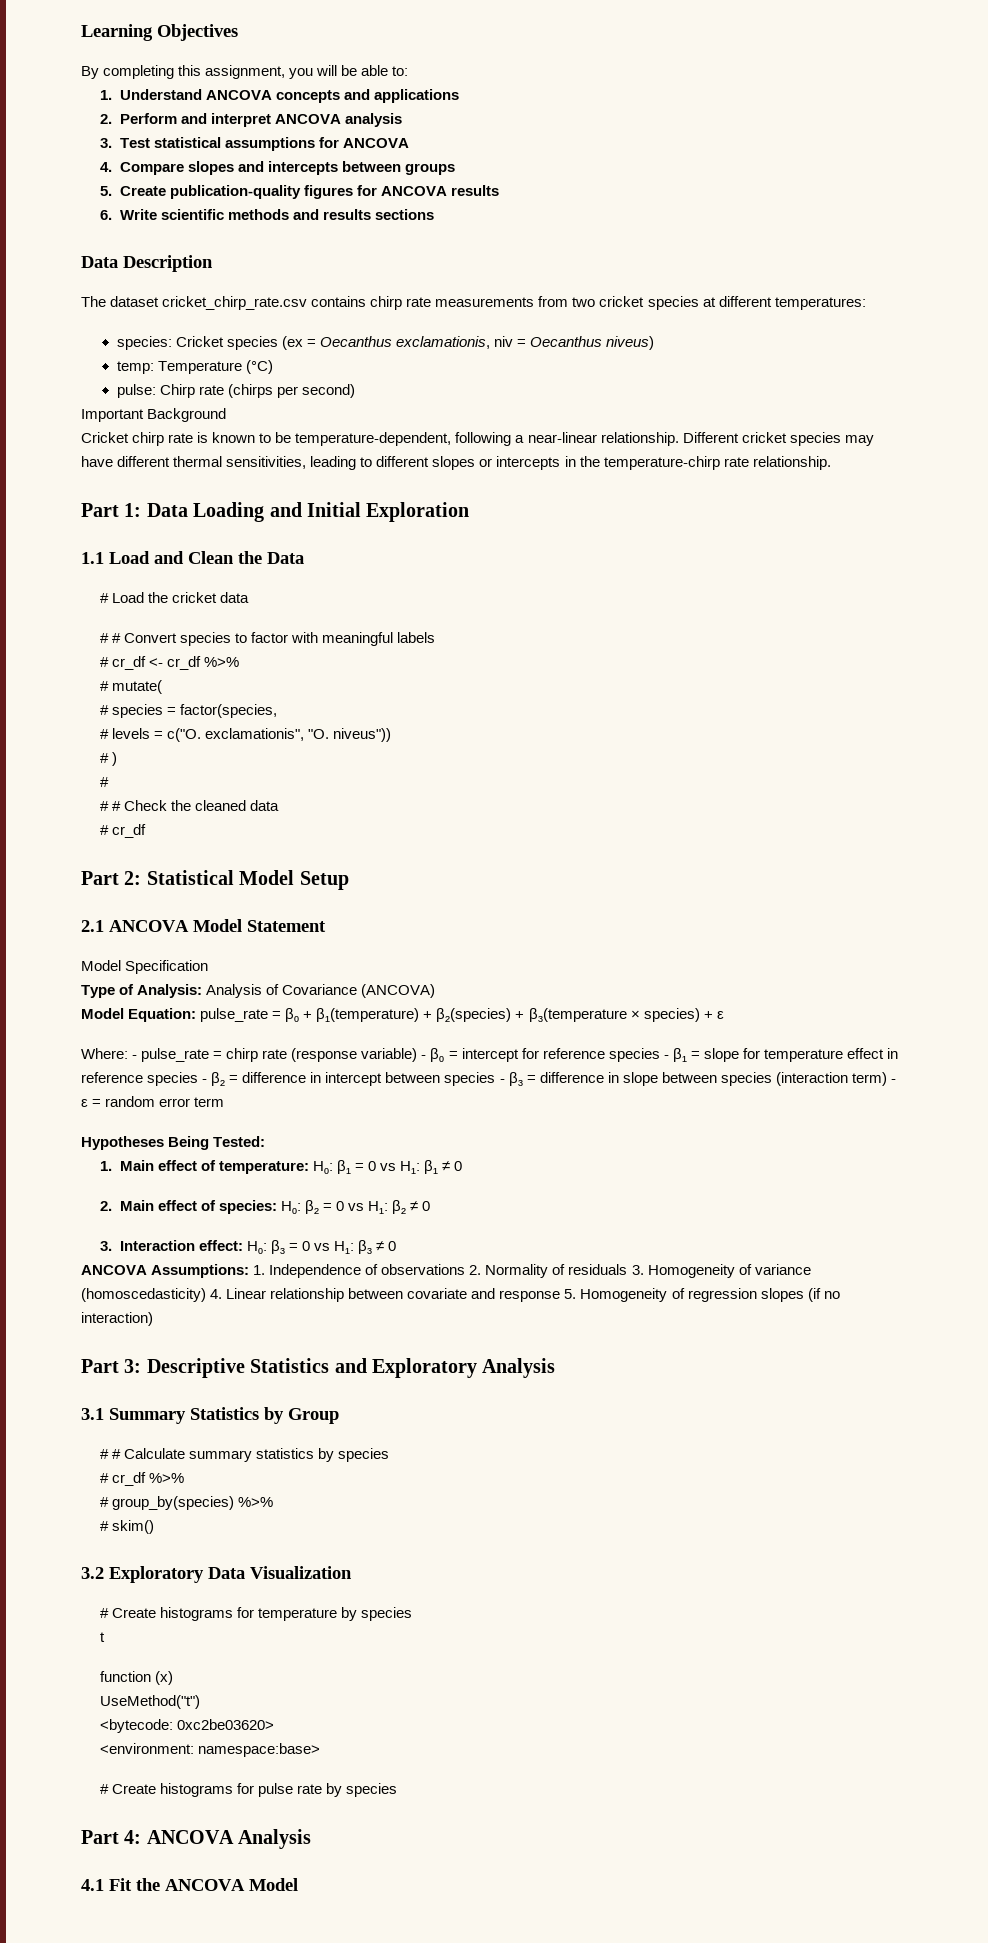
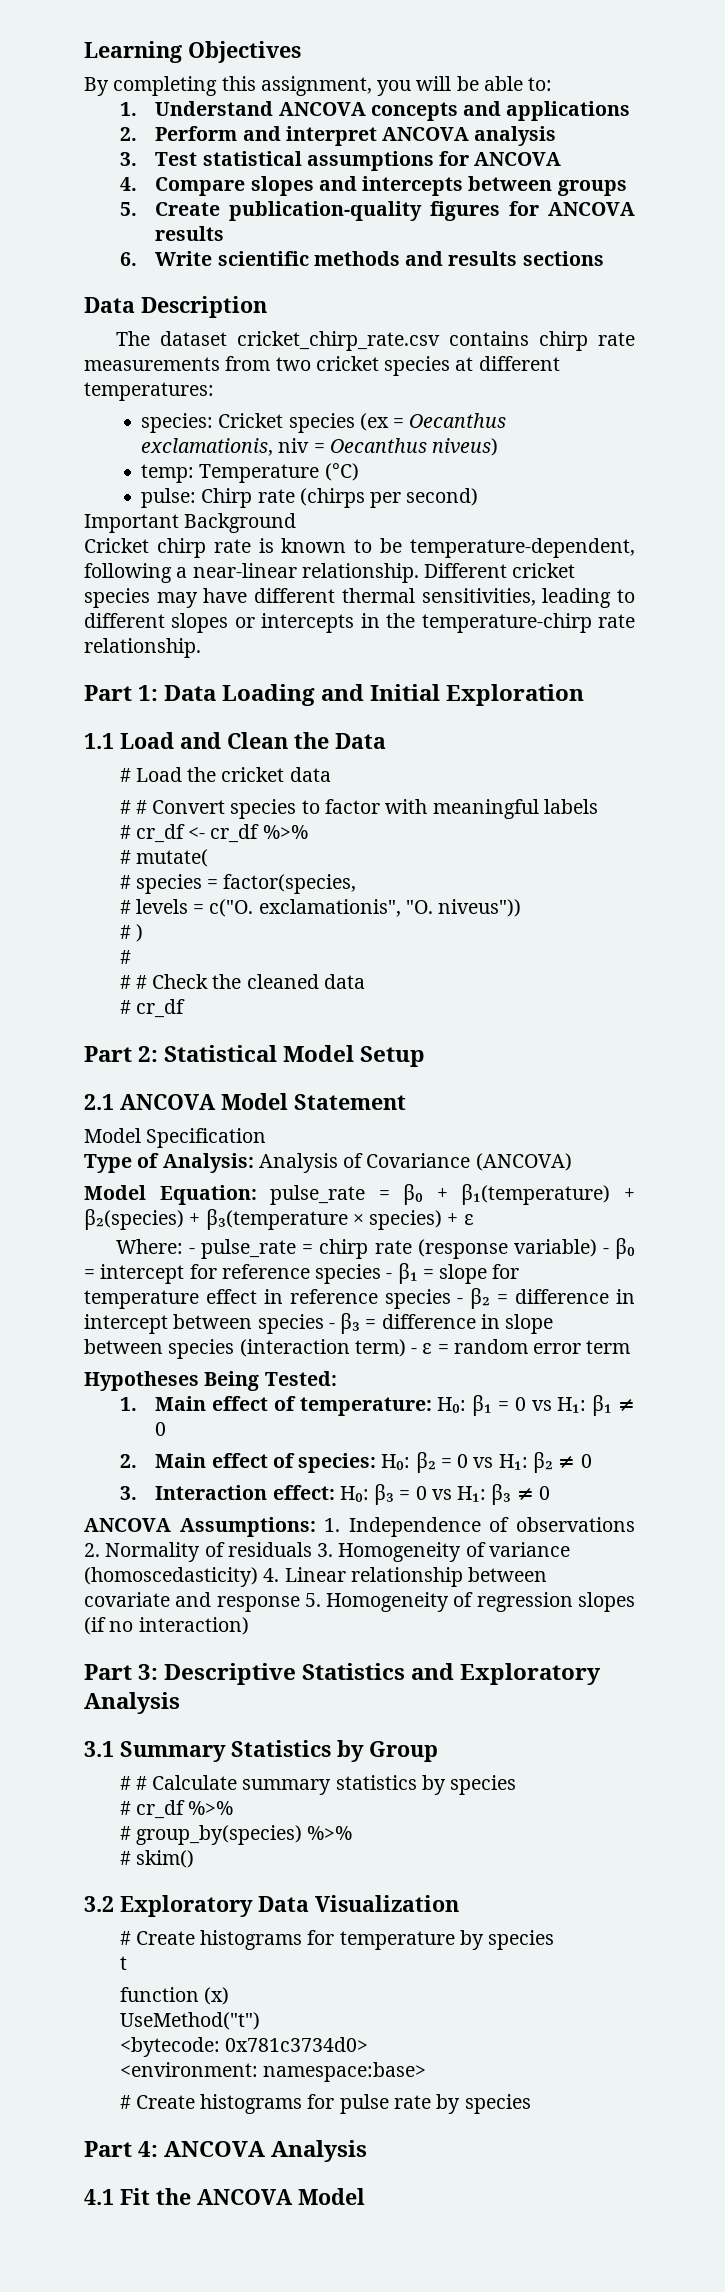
- <bytecode: 0xc2be03620>
+ <bytecode: 0x781c3734d0>

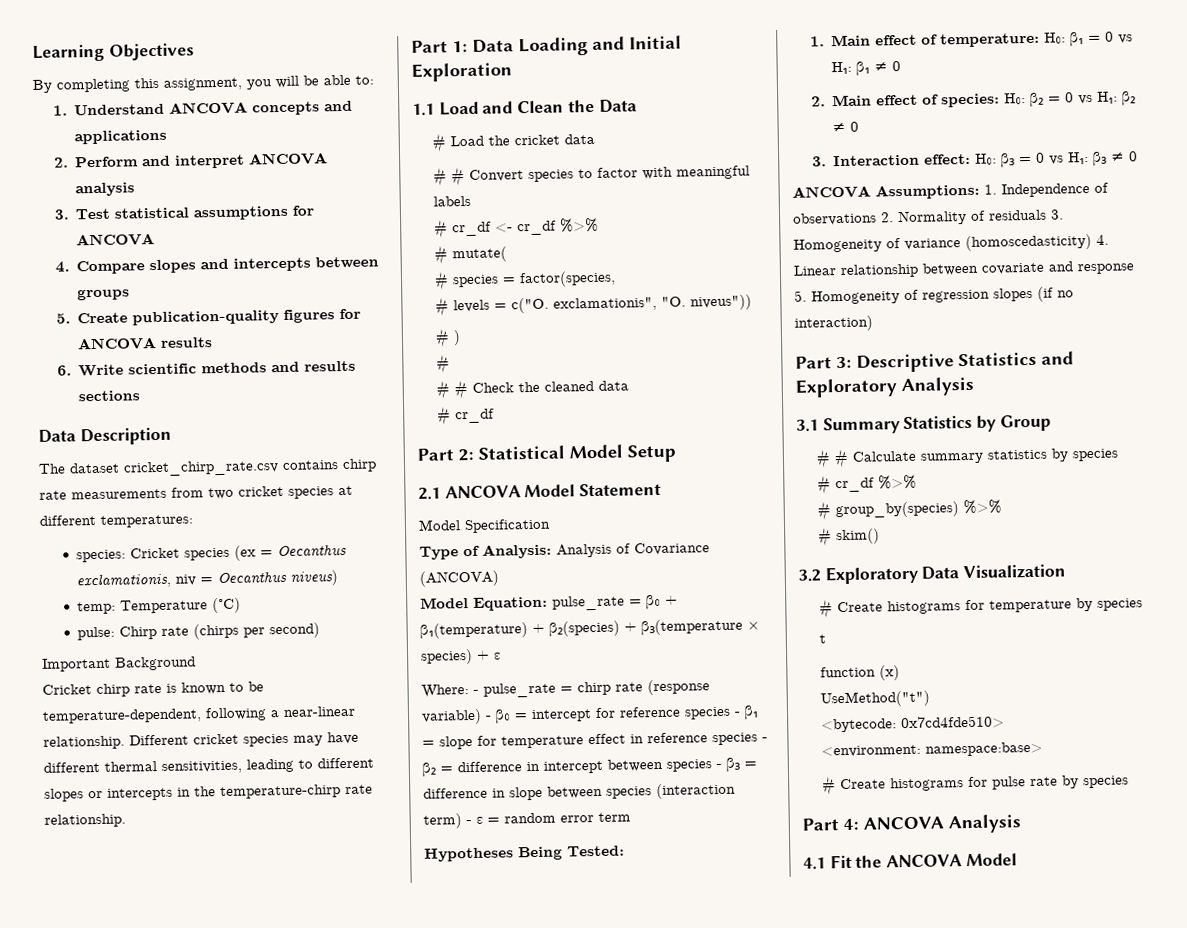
- <bytecode: 0x781c3734d0>
+ <bytecode: 0x7cd4fde510>

